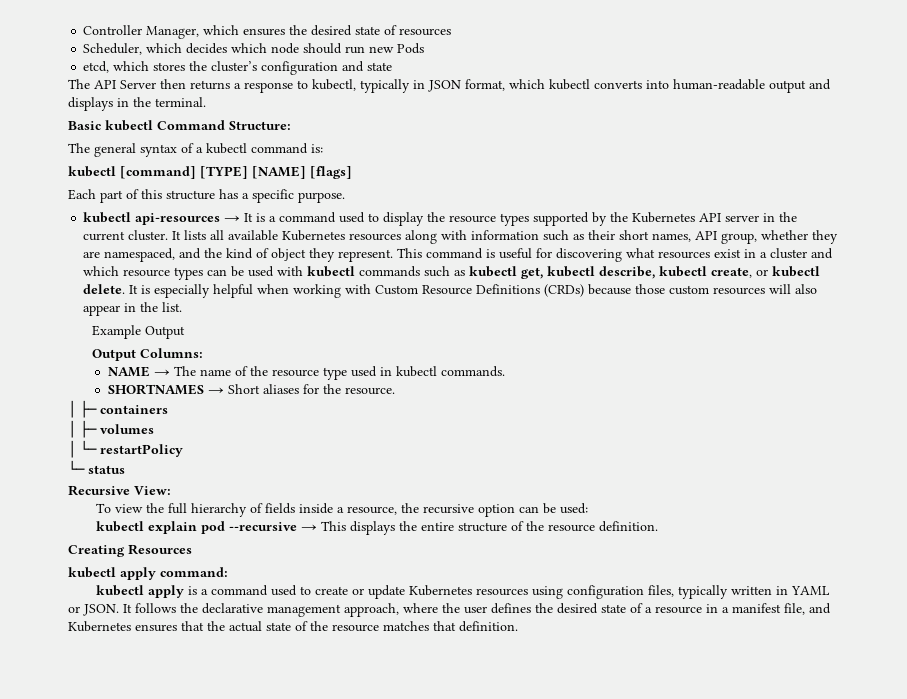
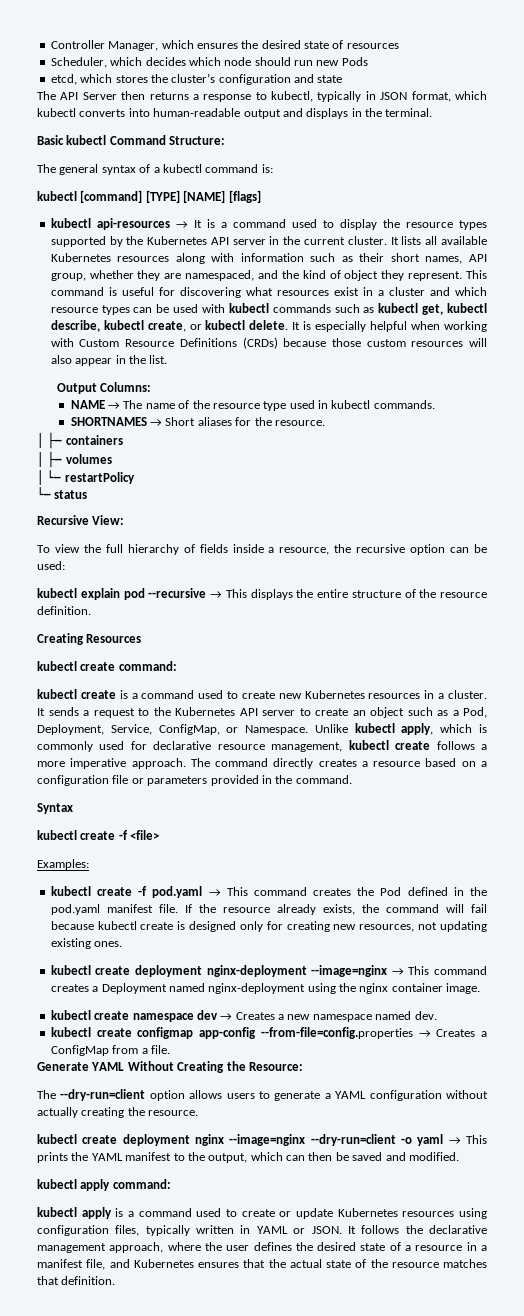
- Each part of this structure has a specific purpose.
- Example Output
+ kubectl create command:
+ kubectl create is a command used to create new Kubernetes resources in a cluster. It sends a request to the Kubernetes API server to create an object such as a Pod, Deployment, Service, ConfigMap, or Namespace. Unlike kubectl apply, which is commonly used for declarative resource management, kubectl create follows a more imperative approach. The command directly creates a resource based on a configuration file or parameters provided in the command.
+ Syntax
+ kubectl create -f <file>
+ Examples:
+ kubectl create -f pod.yaml → This command creates the Pod defined in the pod.yaml manifest file. If the resource already exists, the command will fail because kubectl create is designed only for creating new resources, not updating existing ones.
+ kubectl create deployment nginx-deployment --image=nginx → This command creates a Deployment named nginx-deployment using the nginx container image.
+ kubectl create namespace dev → Creates a new namespace named dev.
+ kubectl create configmap app-config --from-file=config.properties → Creates a ConfigMap from a file.
+ Generate YAML Without Creating the Resource:
+ The --dry-run=client option allows users to generate a YAML configuration without actually creating the resource.
+ kubectl create deployment nginx --image=nginx --dry-run=client -o yaml → This prints the YAML manifest to the output, which can then be saved and modified.

